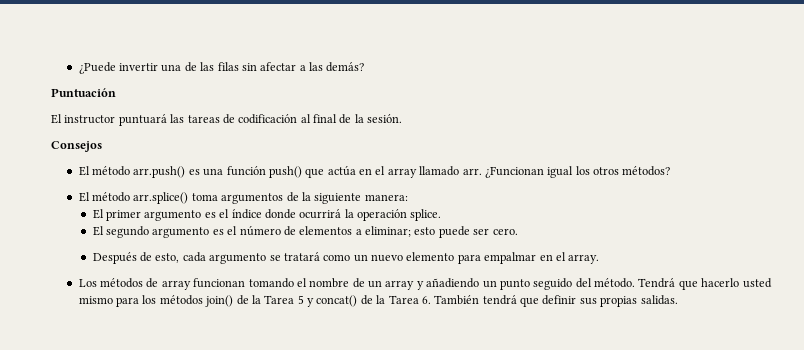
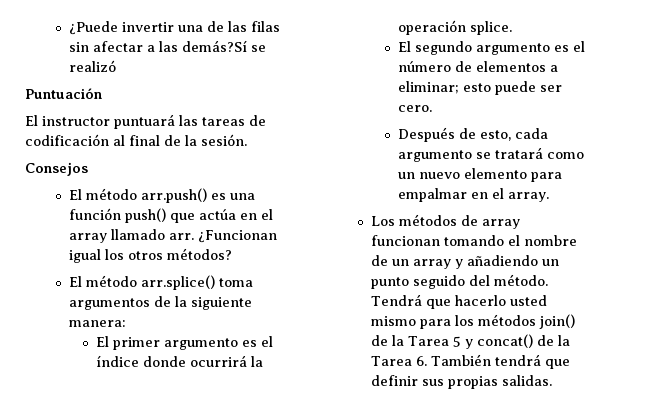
- ¿Puede invertir una de las filas sin afectar a las demás?
+ ¿Puede invertir una de las filas sin afectar a las demás?Sí se realizó

